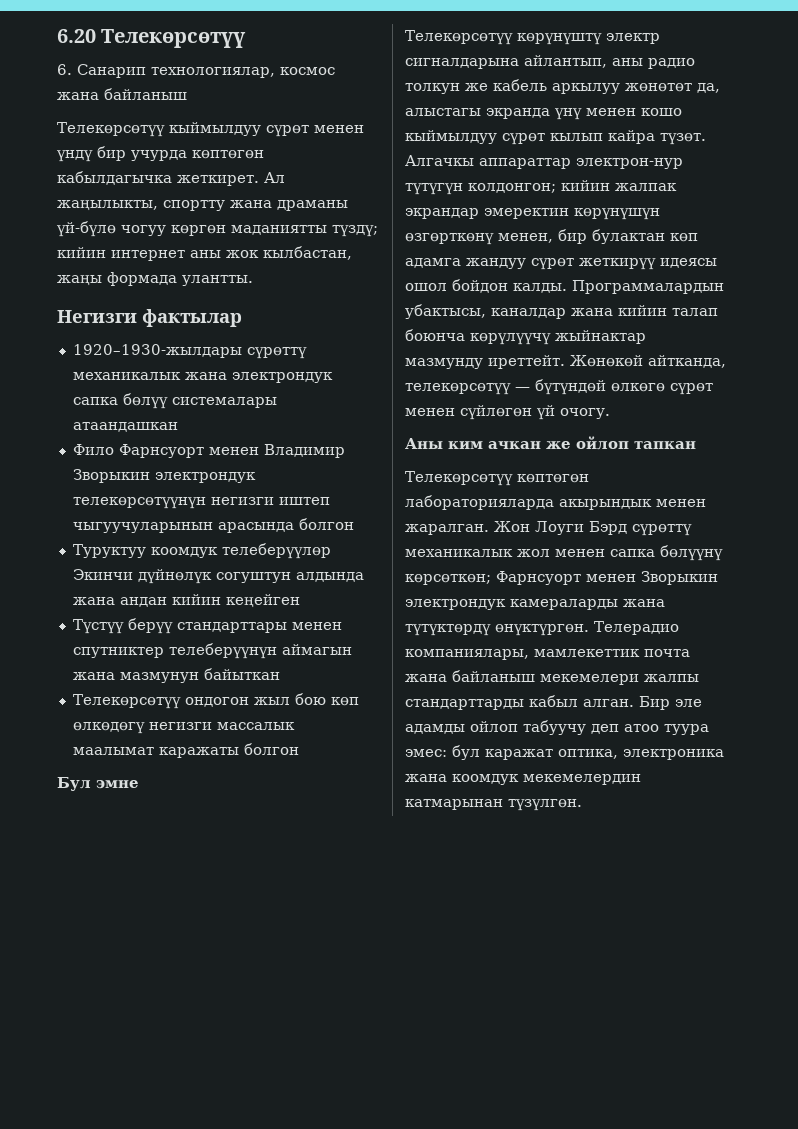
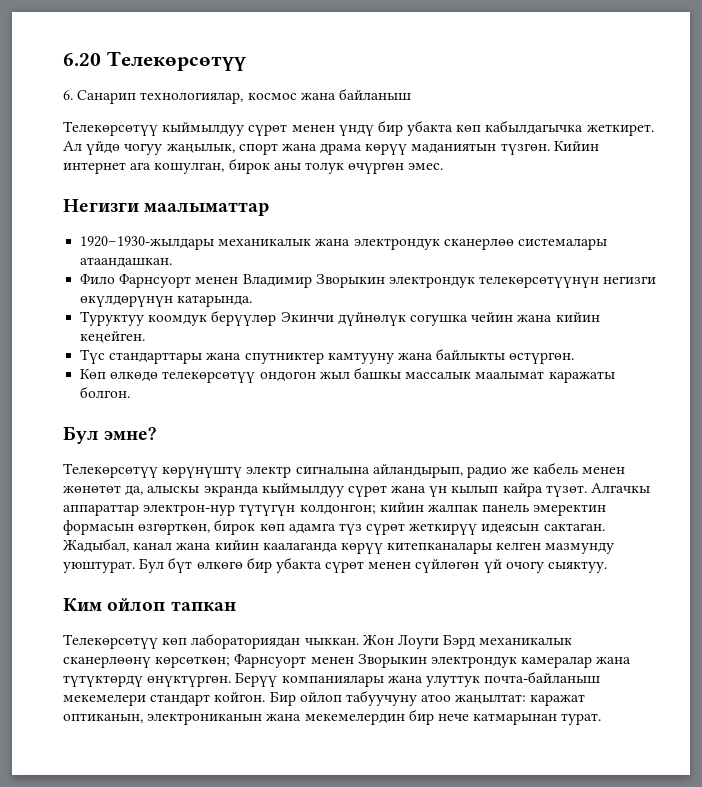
- Телекөрсөтүү кыймылдуу сүрөт менен үндү бир учурда көптөгөн кабылдагычка жеткирет.
+ Телекөрсөтүү кыймылдуу сүрөт менен үндү бир убакта көп кабылдагычка жеткирет.
- Ал жаңылыкты, спортту жана драманы үй-бүлө чогуу көргөн маданиятты түздү; кийин интернет аны жок кылбастан, жаңы формада улантты.
+ Ал үйдө чогуу жаңылык, спорт жана драма көрүү маданиятын түзгөн. Кийин интернет ага кошулган, бирок аны толук өчүргөн эмес.
- Негизги фактылар
+ Негизги маалыматтар
- 1920–1930-жылдары сүрөттү механикалык жана электрондук сапка бөлүү системалары атаандашкан
+ 1920–1930-жылдары механикалык жана электрондук сканерлөө системалары атаандашкан.
- Фило Фарнсуорт менен Владимир Зворыкин электрондук телекөрсөтүүнүн негизги иштеп чыгуучуларынын арасында болгон
+ Фило Фарнсуорт менен Владимир Зворыкин электрондук телекөрсөтүүнүн негизги өкүлдөрүнүн катарында.
- Туруктуу коомдук телеберүүлөр Экинчи дүйнөлүк согуштун алдында жана андан кийин кеңейген
- Түстүү берүү стандарттары менен спутниктер телеберүүнүн аймагын жана мазмунун байыткан
- Телекөрсөтүү ондогон жыл бою көп өлкөдөгү негизги массалык маалымат каражаты болгон
- Бул эмне
+ Туруктуу коомдук берүүлөр Экинчи дүйнөлүк согушка чейин жана кийин кеңейген.
+ Түс стандарттары жана спутниктер камтууну жана байлыкты өстүргөн.
+ Көп өлкөдө телекөрсөтүү ондогон жыл башкы массалык маалымат каражаты болгон.
+ Бул эмне?
- Телекөрсөтүү көрүнүштү электр сигналдарына айлантып, аны радио толкун же кабель аркылуу жөнөтөт да, алыстагы экранда үнү менен кошо кыймылдуу сүрөт кылып кайра түзөт.
+ Телекөрсөтүү көрүнүштү электр сигналына айландырып, радио же кабель менен жөнөтөт да, алыскы экранда кыймылдуу сүрөт жана үн кылып кайра түзөт.
- Алгачкы аппараттар электрон-нур түтүгүн колдонгон; кийин жалпак экрандар эмеректин көрүнүшүн өзгөрткөнү менен, бир булактан көп адамга жандуу сүрөт жеткирүү идеясы ошол бойдон калды. Программалардын убактысы, каналдар жана кийин талап боюнча көрүлүүчү жыйнактар мазмунду иреттейт. Жөнөкөй айтканда, телекөрсөтүү — бүтүндөй өлкөгө сүрөт менен сүйлөгөн үй очогу.
- Аны ким ачкан же ойлоп тапкан
- Телекөрсөтүү көптөгөн лабораторияларда акырындык менен жаралган. Жон Лоуги Бэрд сүрөттү механикалык жол менен сапка бөлүүнү көрсөткөн; Фарнсуорт менен Зворыкин электрондук камераларды жана түтүктөрдү өнүктүргөн.
+ Алгачкы аппараттар электрон-нур түтүгүн колдонгон; кийин жалпак панель эмеректин формасын өзгөрткөн, бирок көп адамга түз сүрөт жеткирүү идеясын сактаган. Жадыбал, канал жана кийин каалаганда көрүү китепканалары келген мазмунду уюштурат. Бул бүт өлкөгө бир убакта сүрөт менен сүйлөгөн үй очогу сыяктуу.
+ Ким ойлоп тапкан
+ Телекөрсөтүү көп лабораториядан чыккан. Жон Лоуги Бэрд механикалык сканерлөөнү көрсөткөн; Фарнсуорт менен Зворыкин электрондук камералар жана түтүктөрдү өнүктүргөн.
- Телерадио компаниялары, мамлекеттик почта жана байланыш мекемелери жалпы стандарттарды кабыл алган. Бир эле адамды ойлоп табуучу деп атоо туура эмес: бул каражат оптика, электроника жана коомдук мекемелердин катмарынан түзүлгөн.
+ Берүү компаниялары жана улуттук почта-байланыш мекемелери стандарт койгон. Бир ойлоп табуучуну атоо жаңылтат: каражат оптиканын, электрониканын жана мекемелердин бир нече катмарынан турат.

